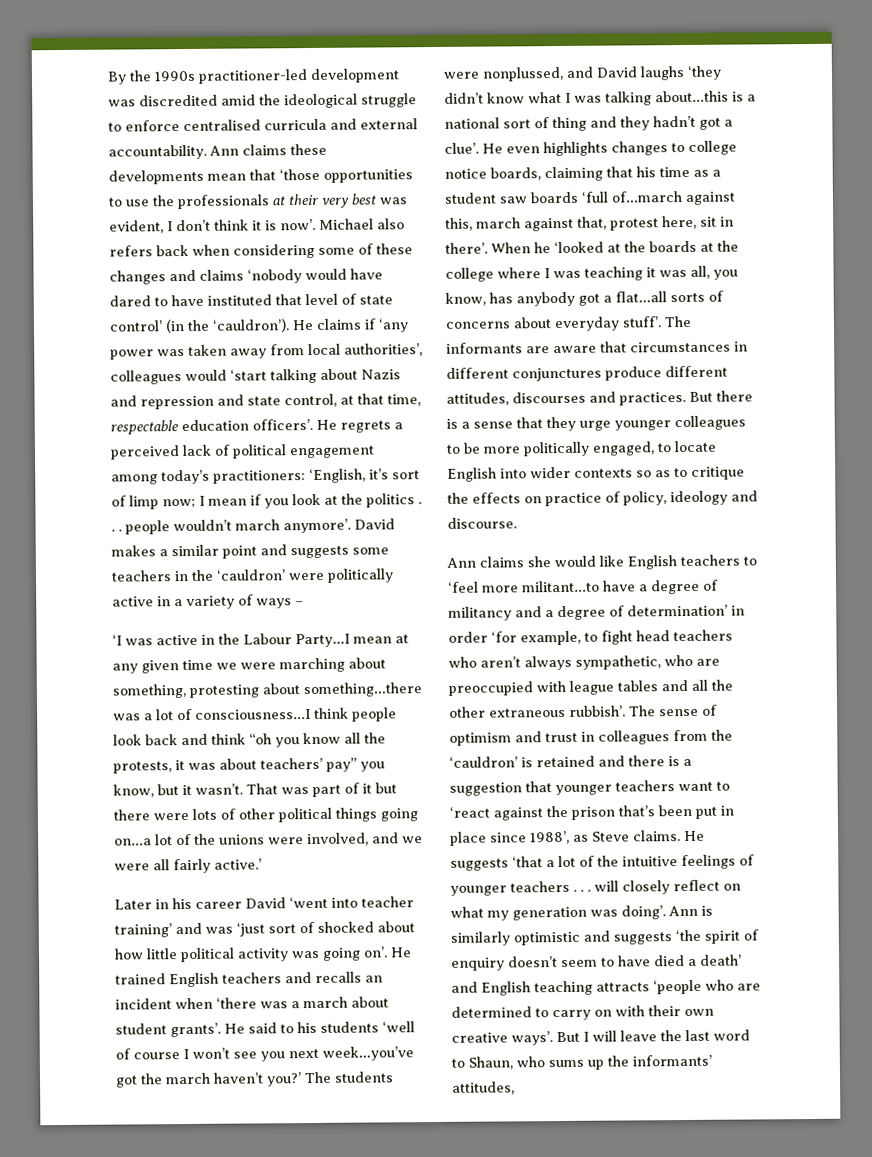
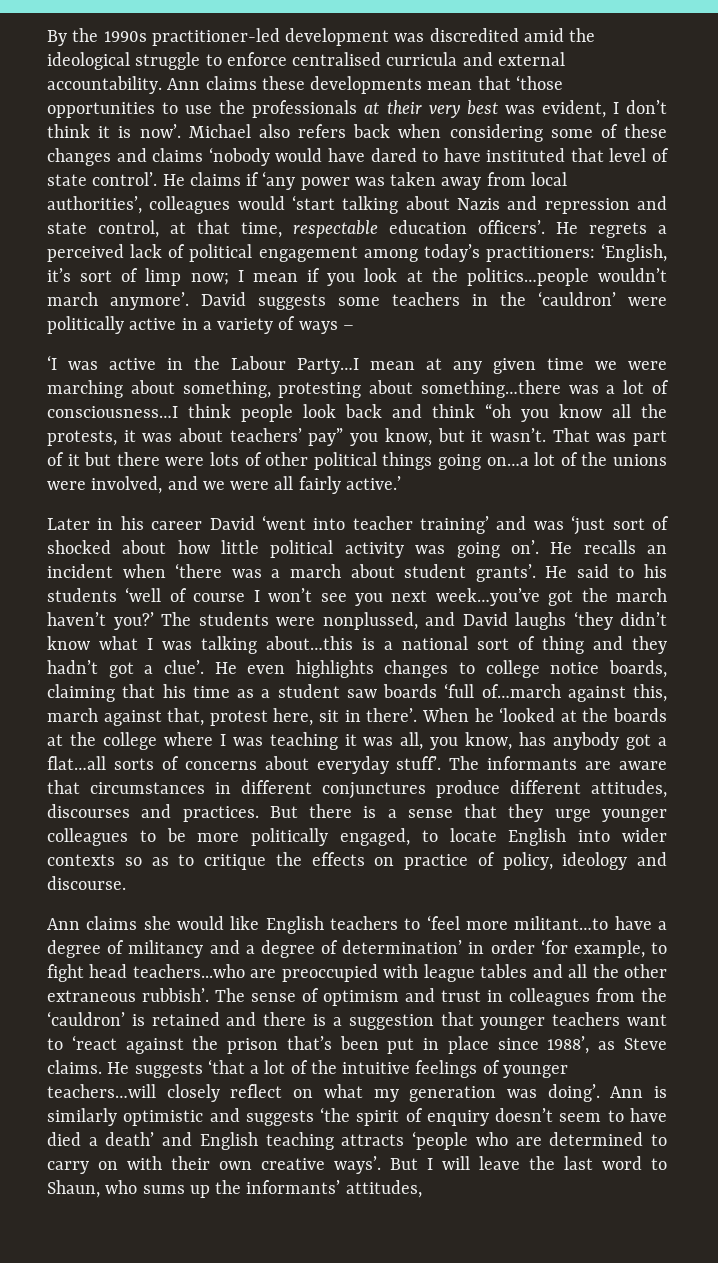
- Michael also refers back when considering some of these changes and claims ‘nobody would have dared to have instituted that level of state control’ (in the ‘cauldron’).
+ Michael also refers back when considering some of these changes and claims ‘nobody would have dared to have instituted that level of state control’.
- He regrets a perceived lack of political engagement among today’s practitioners: ‘English, it’s sort of limp now; I mean if you look at the politics . . . people wouldn’t march anymore’. David makes a similar point and suggests some teachers in the ‘cauldron’ were politically active in a variety of ways –
+ He regrets a perceived lack of political engagement among today’s practitioners: ‘English, it’s sort of limp now; I mean if you look at the politics…people wouldn’t march anymore’. David suggests some teachers in the ‘cauldron’ were politically active in a variety of ways –
- He trained English teachers and recalls an incident when ‘there was a march about student grants’.
+ He recalls an incident when ‘there was a march about student grants’.
- Ann claims she would like English teachers to ‘feel more militant…to have a degree of militancy and a degree of determination’ in order ‘for example, to fight head teachers who aren’t always sympathetic, who are preoccupied with league tables and all the other extraneous rubbish’.
+ Ann claims she would like English teachers to ‘feel more militant…to have a degree of militancy and a degree of determination’ in order ‘for example, to fight head teachers...who are preoccupied with league tables and all the other extraneous rubbish’.
- He suggests ‘that a lot of the intuitive feelings of younger teachers . . . will closely reflect on what my generation was doing’.
+ He suggests ‘that a lot of the intuitive feelings of younger teachers…will closely reflect on what my generation was doing’.

